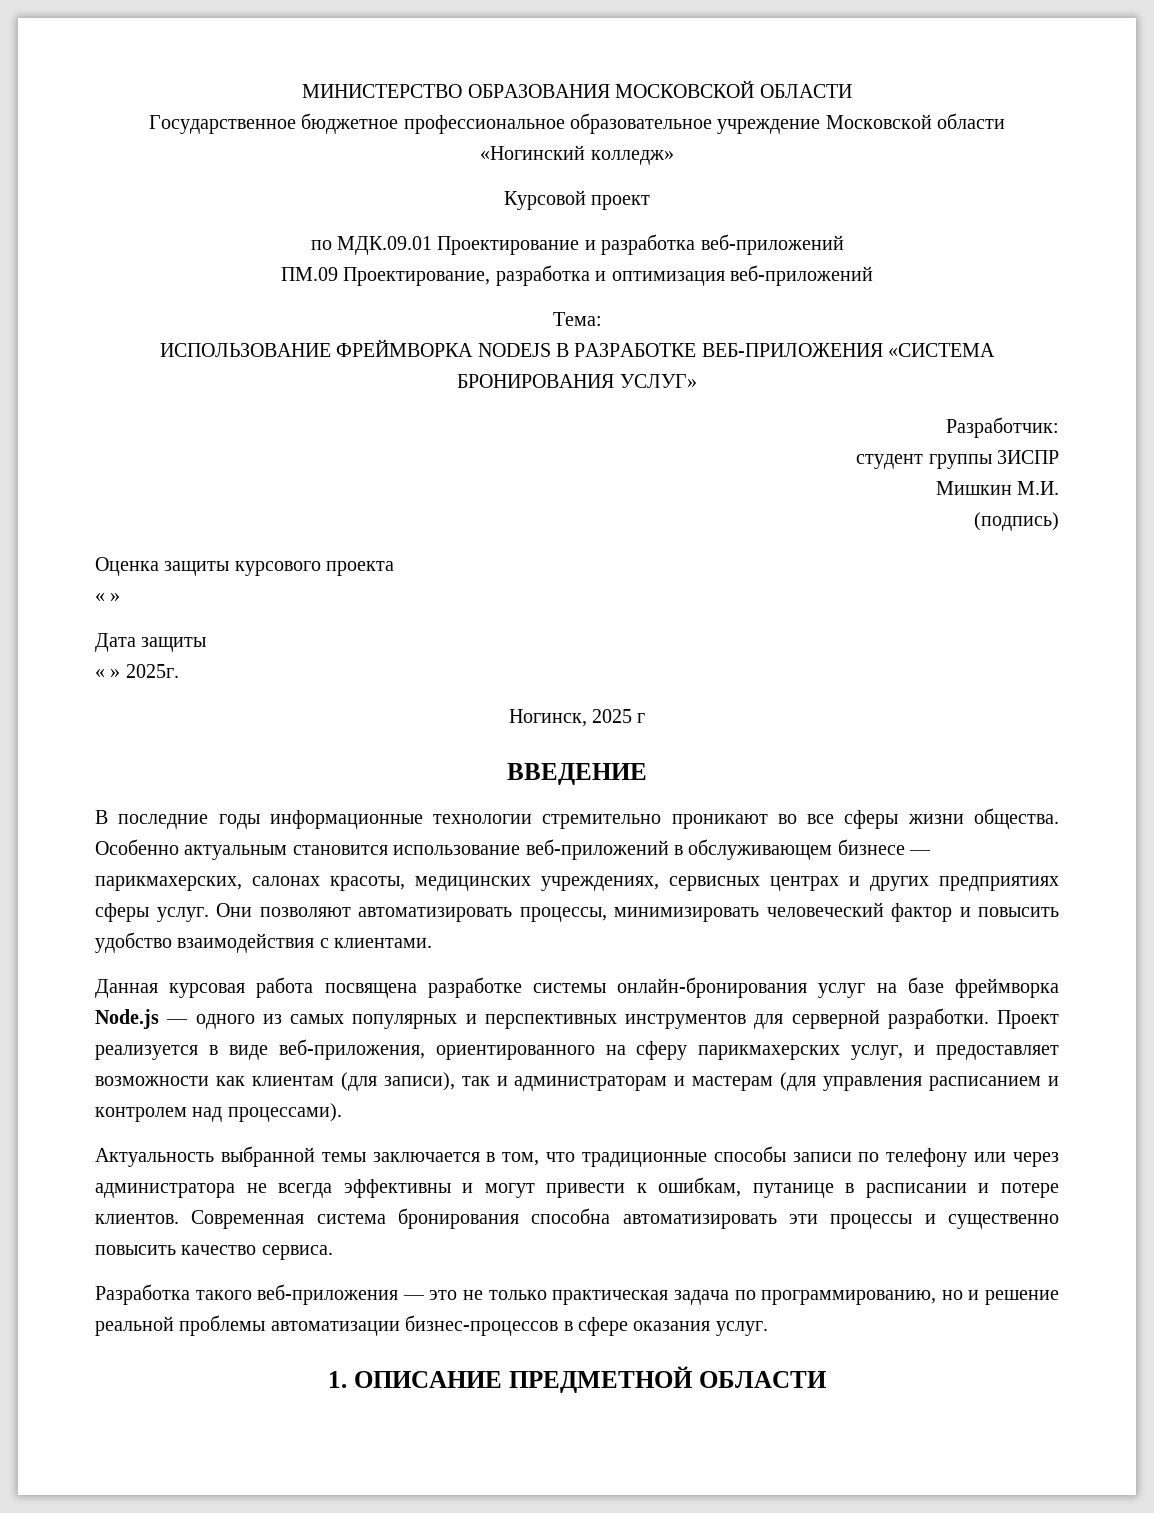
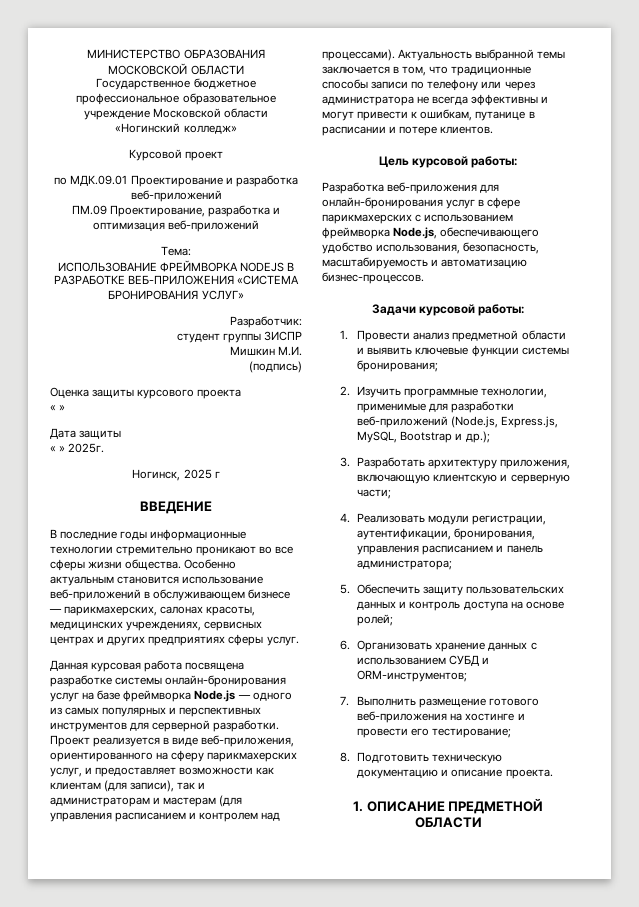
- Они позволяют автоматизировать процессы, минимизировать человеческий фактор и повысить удобство взаимодействия с клиентами.
- Проект реализуется в виде веб-приложения, ориентированного на сферу парикмахерских услуг, и предоставляет возможности как клиентам (для записи), так и администраторам и мастерам (для управления расписанием и контролем над процессами).
- Актуальность выбранной темы заключается в том, что традиционные способы записи по телефону или через администратора не всегда эффективны и могут привести к ошибкам, путанице в расписании и потере клиентов. Современная система бронирования способна автоматизировать эти процессы и существенно повысить качество сервиса.
- Разработка такого веб-приложения — это не только практическая задача по программированию, но и решение реальной проблемы автоматизации бизнес-процессов в сфере оказания услуг.
+ Проект реализуется в виде веб-приложения, ориентированного на сферу парикмахерских услуг, и предоставляет возможности как клиентам (для записи), так и администраторам и мастерам (для управления расписанием и контролем над процессами). Актуальность выбранной темы заключается в том, что традиционные способы записи по телефону или через администратора не всегда эффективны и могут привести к ошибкам, путанице в расписании и потере клиентов.
+ Цель курсовой работы:
+ Разработка веб-приложения для онлайн-бронирования услуг в сфере парикмахерских с использованием фреймворка Node.js, обеспечивающего удобство использования, безопасность, масштабируемость и автоматизацию бизнес-процессов.
+ Задачи курсовой работы:
+ 1. Провести анализ предметной области и выявить ключевые функции системы бронирования;
+ 2. Изучить программные технологии, применимые для разработки веб-приложений (Node.js, Express.js, MySQL, Bootstrap и др.);
+ 3. Разработать архитектуру приложения, включающую клиентскую и серверную части;
+ 4. Реализовать модули регистрации, аутентификации, бронирования, управления расписанием и панель администратора;
+ 5. Обеспечить защиту пользовательских данных и контроль доступа на основе ролей;
+ 6. Организовать хранение данных с использованием СУБД и ORM-инструментов;
+ 7. Выполнить размещение готового веб-приложения на хостинге и провести его тестирование;
+ 8. Подготовить техническую документацию и описание проекта.

